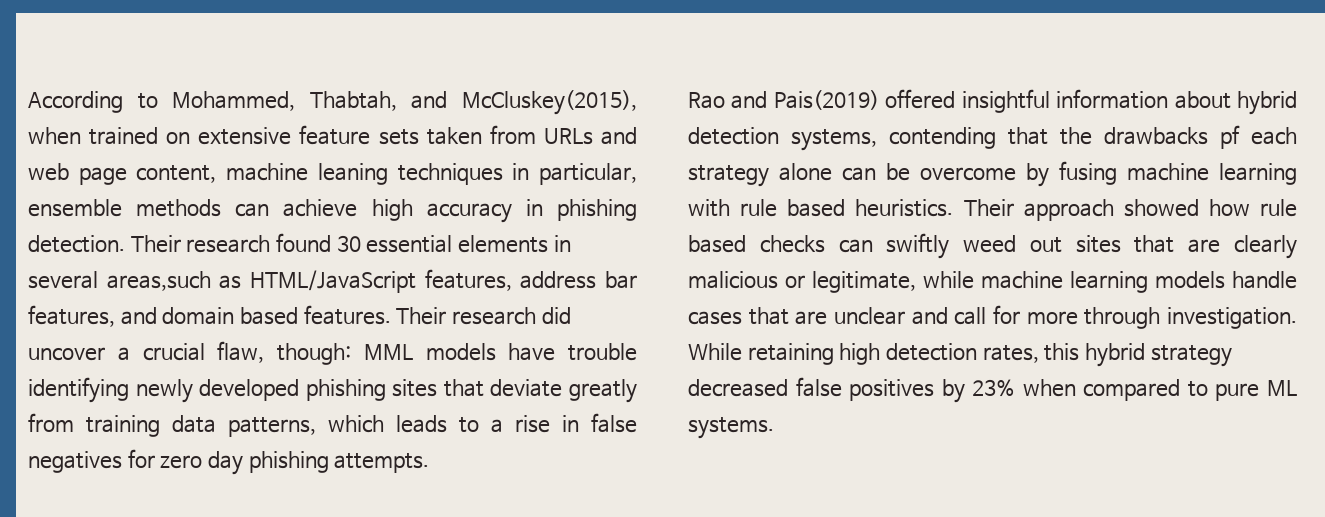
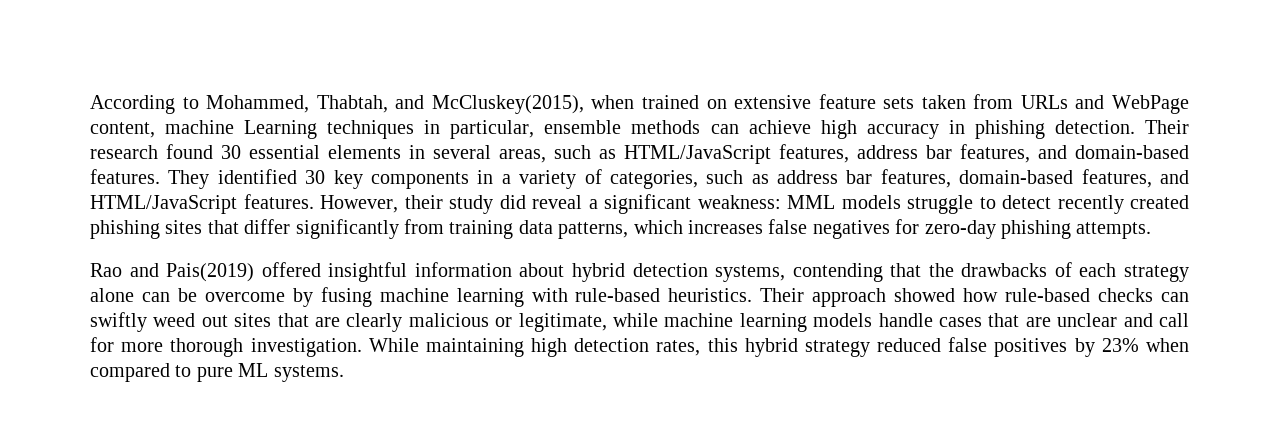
- According to Mohammed, Thabtah, and McCluskey(2015), when trained on extensive feature sets taken from URLs and web page content, machine leaning techniques in particular, ensemble methods can achieve high accuracy in phishing detection.
+ According to Mohammed, Thabtah, and McCluskey(2015), when trained on extensive feature sets taken from URLs and WebPage content, machine Learning techniques in particular, ensemble methods can achieve high accuracy in phishing detection.
- Their research found 30 essential elements in several areas,such as HTML/JavaScript features, address bar features, and domain based features. Their research did uncover a crucial flaw, though: MML models have trouble identifying newly developed phishing sites that deviate greatly from training data patterns, which leads to a rise in false negatives for zero day phishing attempts.
+ Their research found 30 essential elements in several areas, such as HTML/JavaScript features, address bar features, and domain-based features. They identified 30 key components in a variety of categories, such as address bar features, domain-based features, and HTML/JavaScript features. However, their study did reveal a significant weakness: MML models struggle to detect recently created phishing sites that differ significantly from training data patterns, which increases false negatives for zero-day phishing attempts.
- Rao and Pais(2019) offered insightful information about hybrid detection systems, contending that the drawbacks pf each strategy alone can be overcome by fusing machine learning with rule based heuristics.
+ Rao and Pais(2019) offered insightful information about hybrid detection systems, contending that the drawbacks of each strategy alone can be overcome by fusing machine learning with rule-based heuristics.
- Their approach showed how rule based checks can swiftly weed out sites that are clearly malicious or legitimate, while machine learning models handle cases that are unclear and call for more through investigation.
+ Their approach showed how rule-based checks can swiftly weed out sites that are clearly malicious or legitimate, while machine learning models handle cases that are unclear and call for more thorough investigation.
- While retaining high detection rates, this hybrid strategy decreased false positives by 23% when compared to pure ML systems.
+ While maintaining high detection rates, this hybrid strategy reduced false positives by 23% when compared to pure ML systems.

